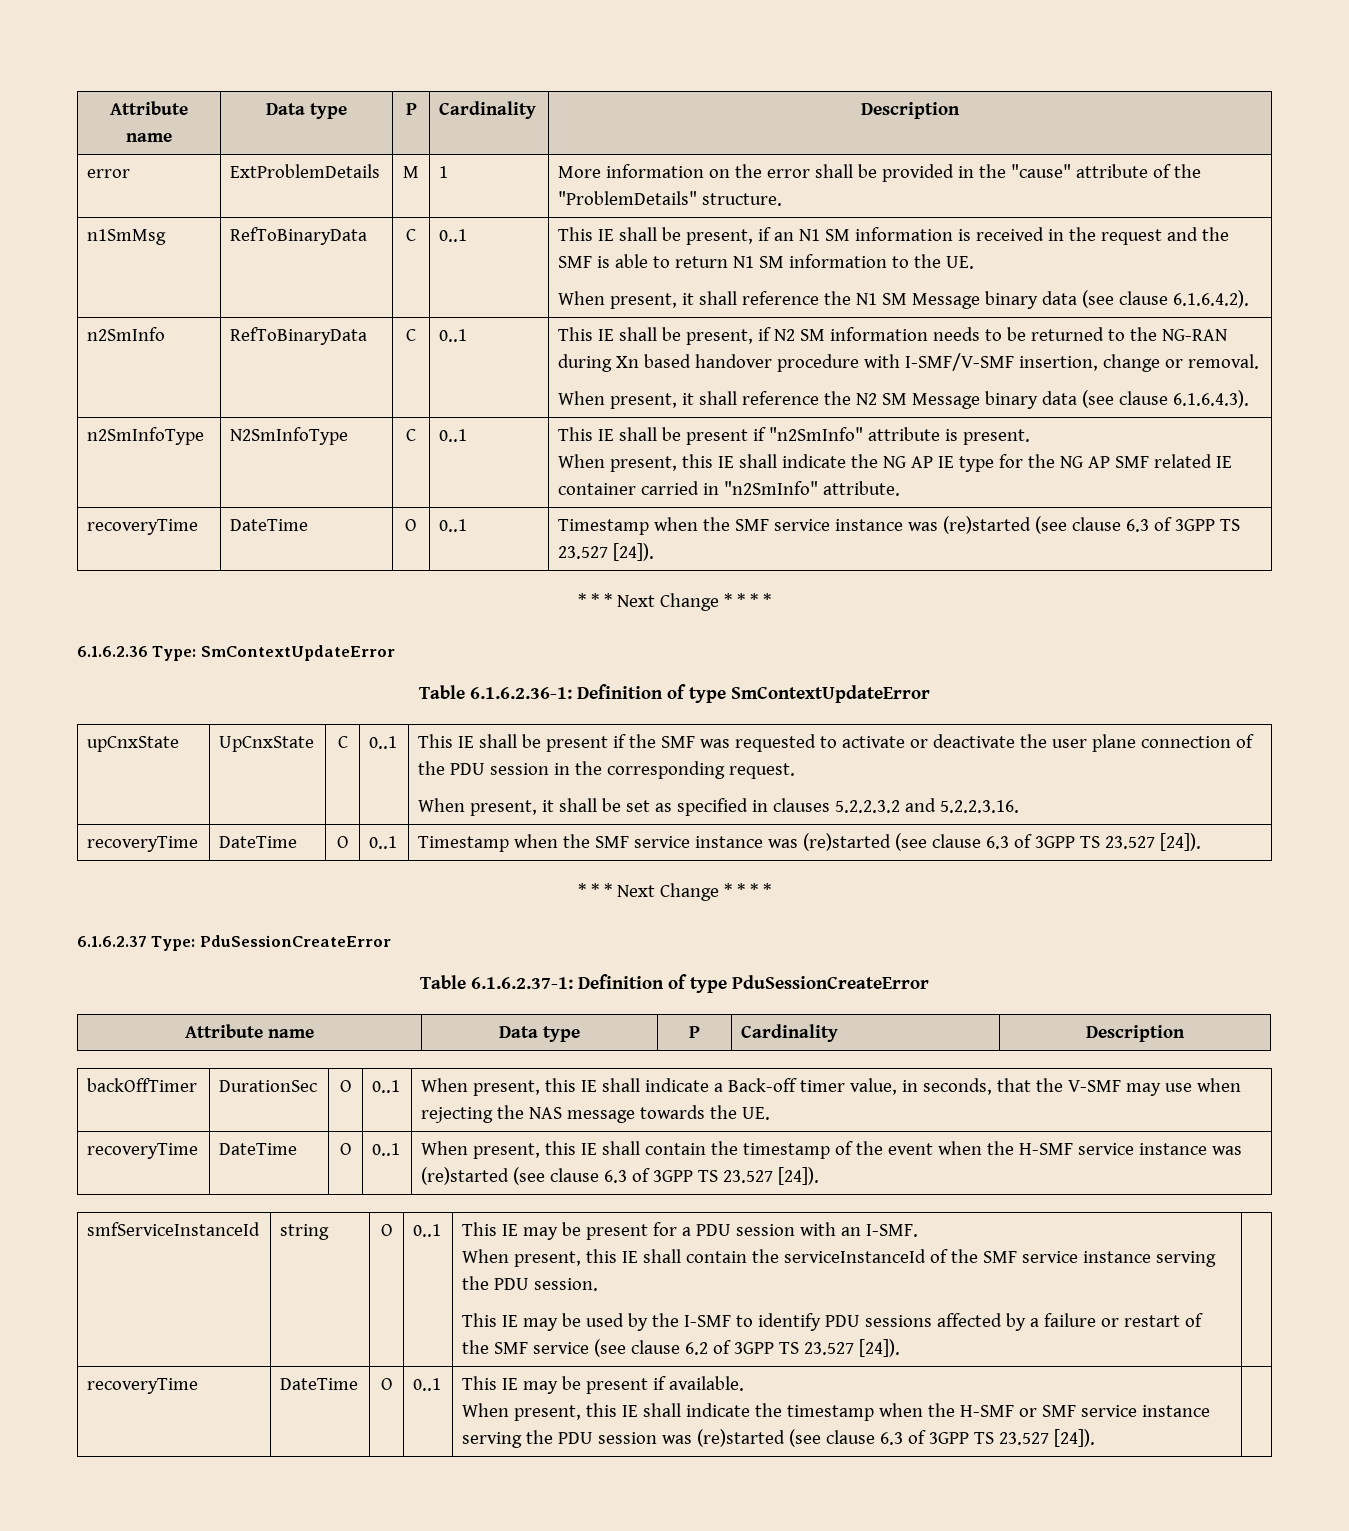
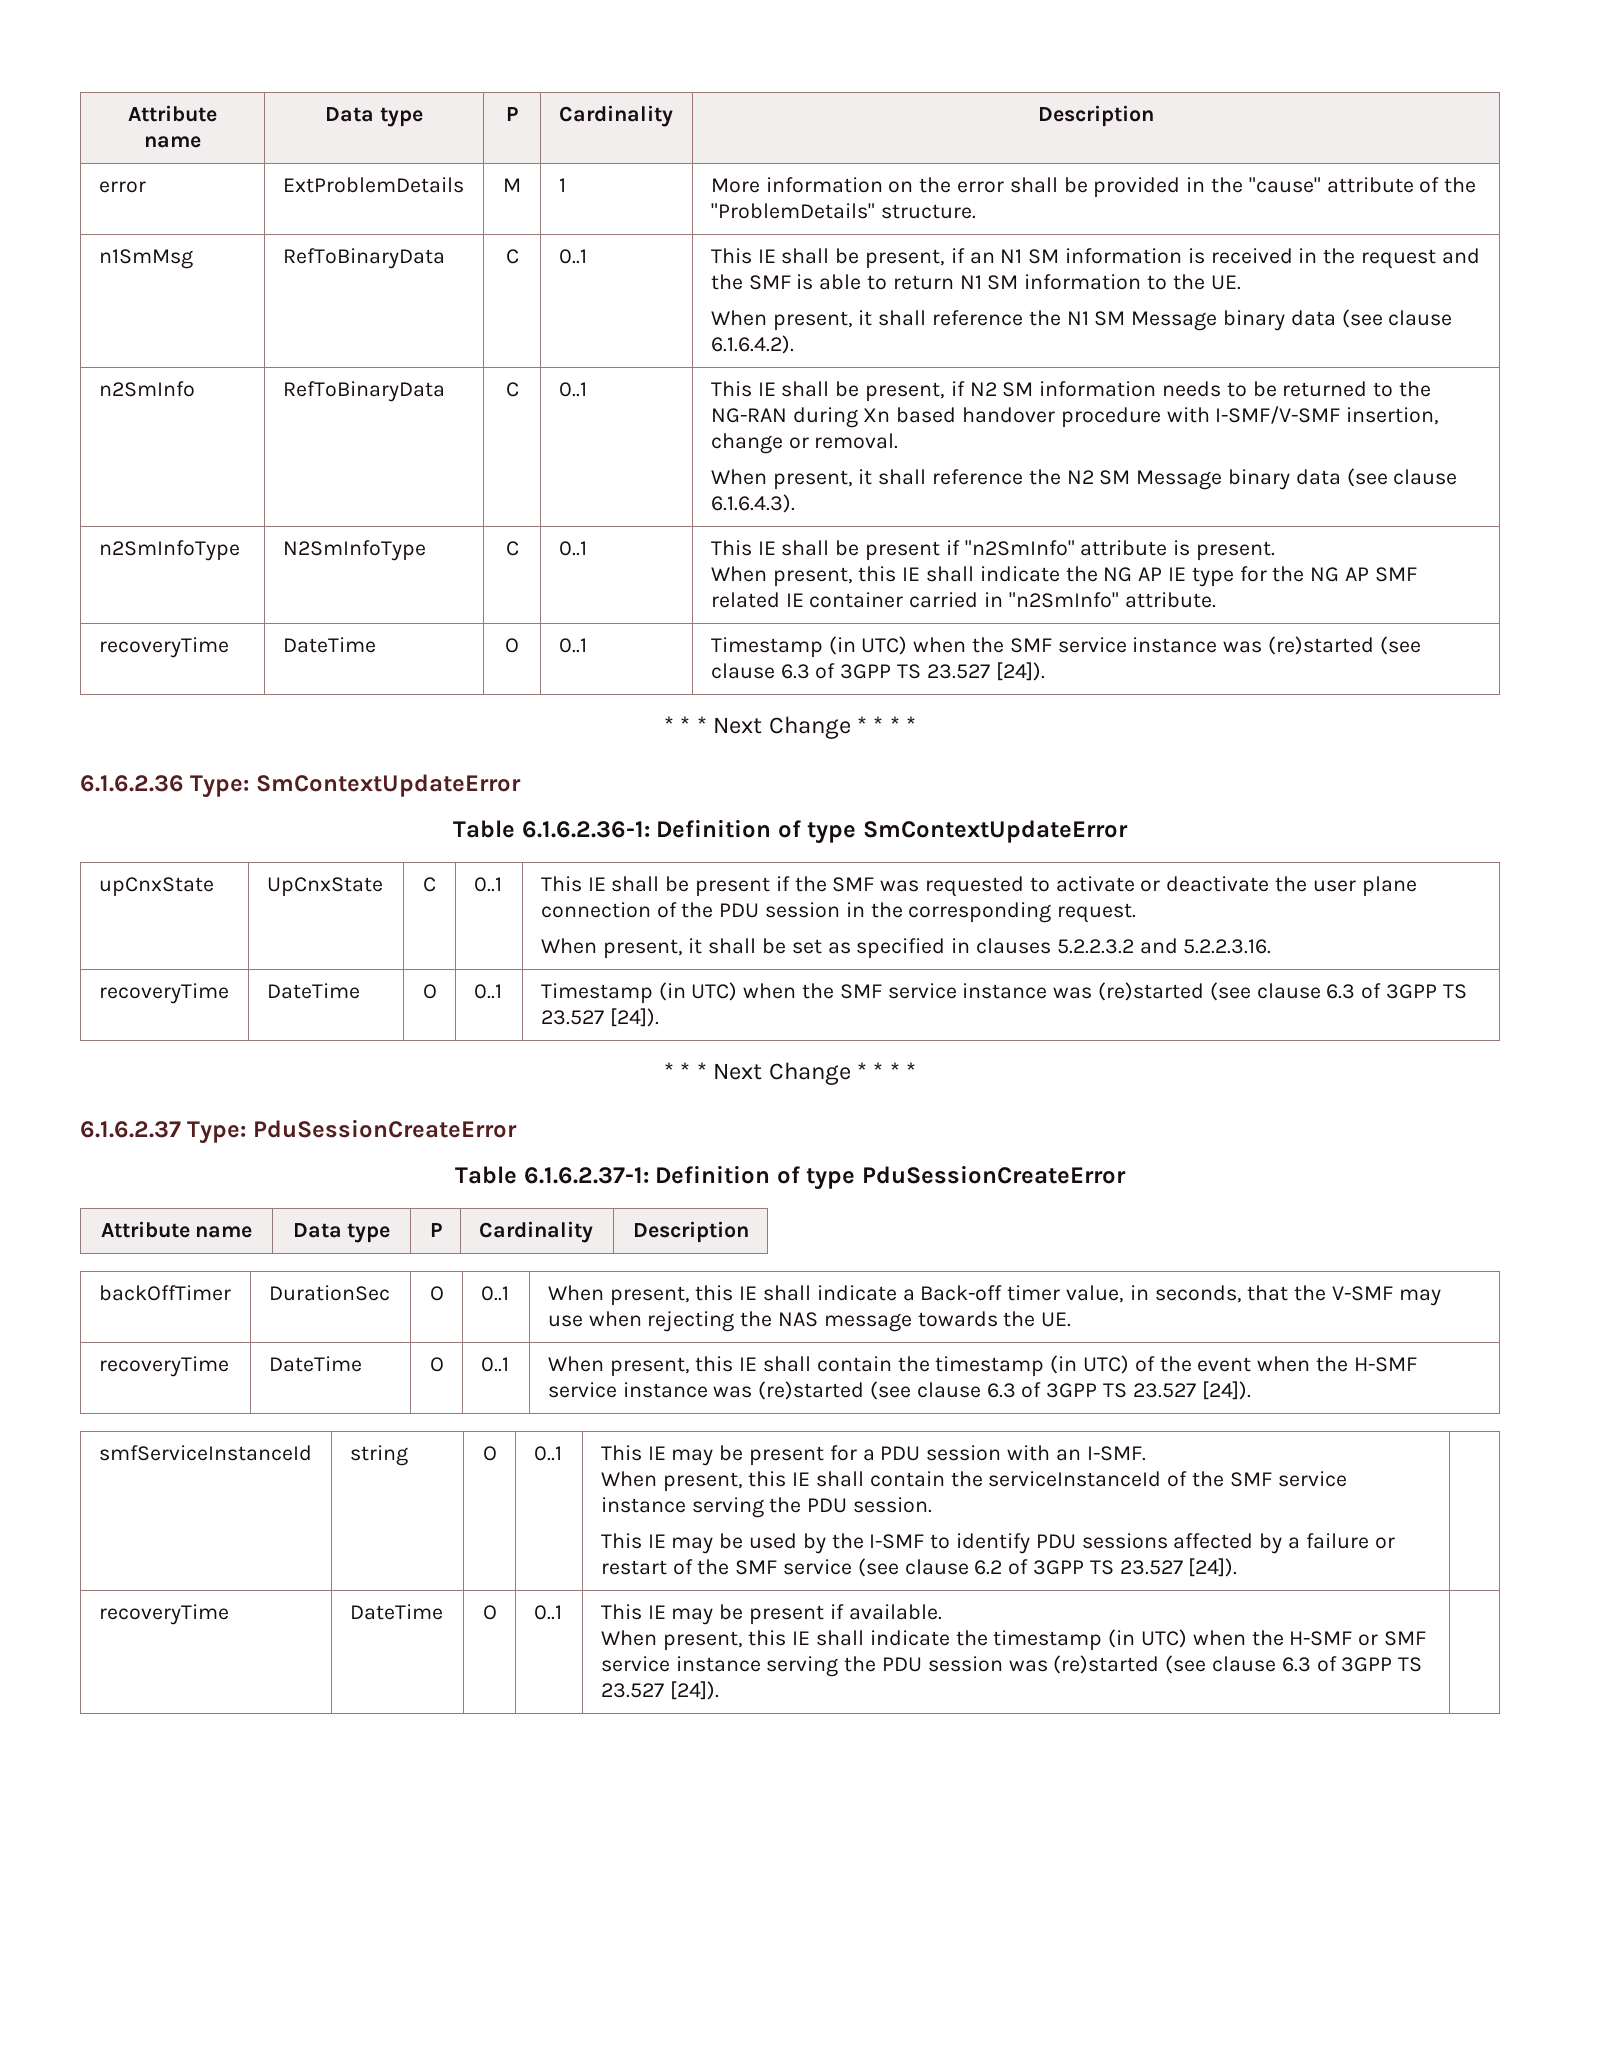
  n2SmInfoType | N2SmInfoType | C | 0..1 | This IE shall be present if "n2SmInfo" attribute is present.
  When present, this IE shall indicate the NG AP IE type for the NG AP SMF related IE container carried in "n2SmInfo" attribute.
- recoveryTime | DateTime | O | 0..1 | Timestamp when the SMF service instance was (re)started (see clause 6.3 of 3GPP TS 23.527 [24]).
+ recoveryTime | DateTime | O | 0..1 | Timestamp (in UTC) when the SMF service instance was (re)started (see clause 6.3 of 3GPP TS 23.527 [24]).
  When present, it shall be set as specified in clauses 5.2.2.3.2 and 5.2.2.3.16.
- recoveryTime | DateTime | O | 0..1 | Timestamp when the SMF service instance was (re)started (see clause 6.3 of 3GPP TS 23.527 [24]).
+ recoveryTime | DateTime | O | 0..1 | Timestamp (in UTC) when the SMF service instance was (re)started (see clause 6.3 of 3GPP TS 23.527 [24]).
- recoveryTime | DateTime | O | 0..1 | When present, this IE shall contain the timestamp of the event when the H-SMF service instance was (re)started (see clause 6.3 of 3GPP TS 23.527 [24]).
+ recoveryTime | DateTime | O | 0..1 | When present, this IE shall contain the timestamp (in UTC) of the event when the H-SMF service instance was (re)started (see clause 6.3 of 3GPP TS 23.527 [24]).
- When present, this IE shall indicate the timestamp when the H-SMF or SMF service instance serving the PDU session was (re)started (see clause 6.3 of 3GPP TS 23.527 [24]).
+ When present, this IE shall indicate the timestamp (in UTC) when the H-SMF or SMF service instance serving the PDU session was (re)started (see clause 6.3 of 3GPP TS 23.527 [24]).

